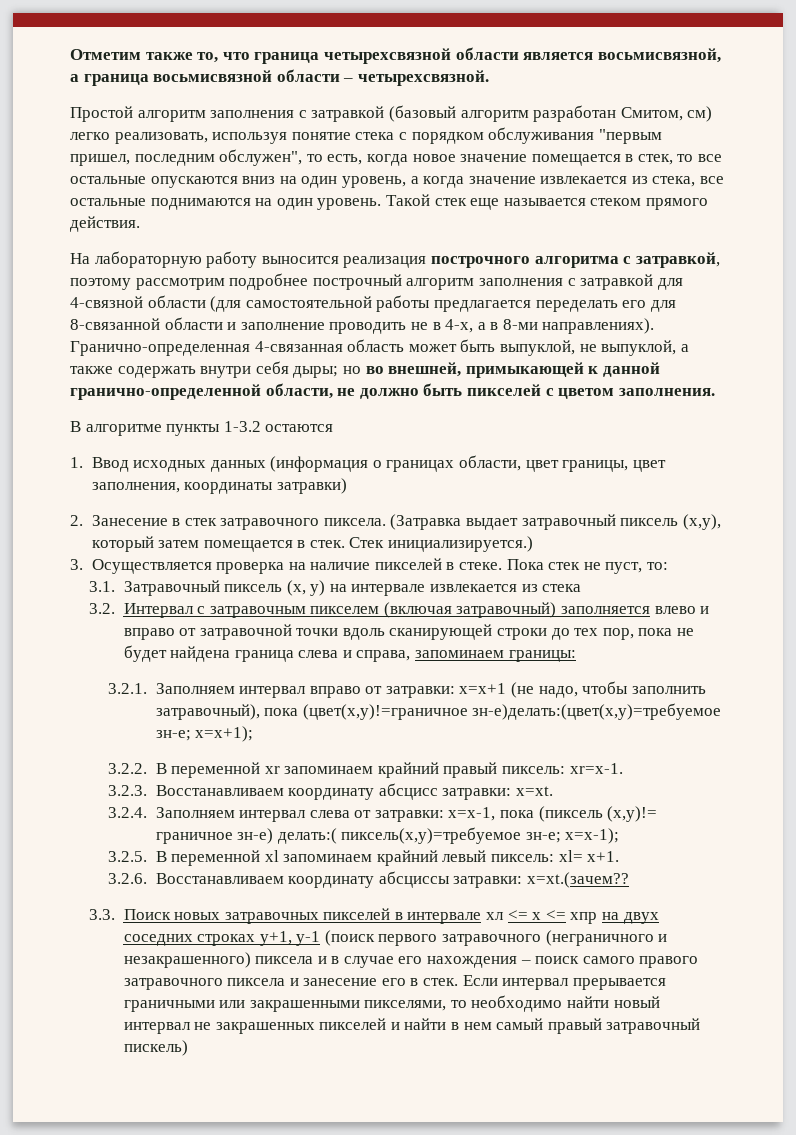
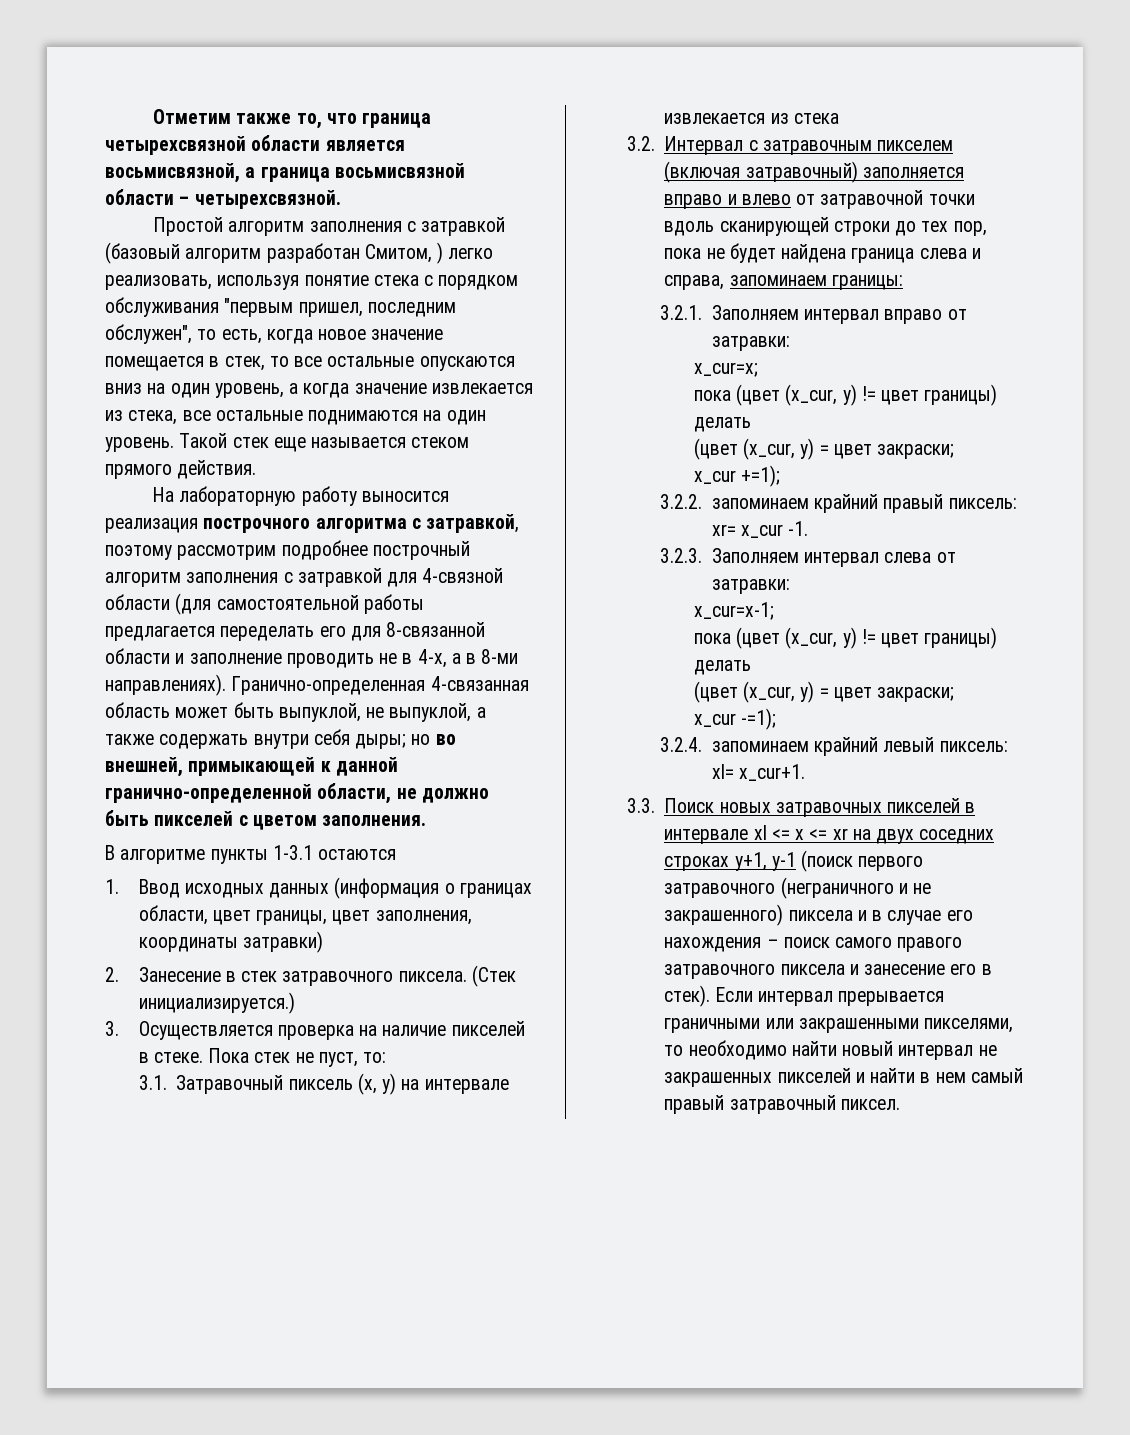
- Простой алгоритм заполнения с затравкой (базовый алгоритм разработан Смитом, см) легко реализовать, используя понятие стека с порядком обслуживания "первым пришел, последним обслужен", то есть, когда новое значение помещается в стек, то все остальные опускаются вниз на один уровень, а когда значение извлекается из стека, все остальные поднимаются на один уровень.
+ Простой алгоритм заполнения с затравкой (базовый алгоритм разработан Смитом, ) легко реализовать, используя понятие стека с порядком обслуживания "первым пришел, последним обслужен", то есть, когда новое значение помещается в стек, то все остальные опускаются вниз на один уровень, а когда значение извлекается из стека, все остальные поднимаются на один уровень.
- В алгоритме пункты 1-3.2 остаются
+ В алгоритме пункты 1-3.1 остаются
- (Затравка выдает затравочный пиксель (x,y), который затем помещается в стек. Стек инициализируется.)
+ (Стек инициализируется.)
- 3.2. Интервал с затравочным пикселем (включая затравочный) заполняется влево и вправо от затравочной точки вдоль сканирующей строки до тех пор, пока не будет найдена граница слева и справа, запоминаем границы:
+ 3.2. Интервал с затравочным пикселем (включая затравочный) заполняется вправо и влево от затравочной точки вдоль сканирующей строки до тех пор, пока не будет найдена граница слева и справа, запоминаем границы:
- 3.2.1. Заполняем интервал вправо от затравки: x=x+1 (не надо, чтобы заполнить затравочный), пока (цвет(x,y)!=граничное зн-е)делать:(цвет(x,y)=требуемое зн-е; x=x+1);
- 3.2.2. В переменной xr запоминаем крайний правый пиксель: xr=x-1.
- 3.2.3. Восстанавливаем координату абсцисс затравки: x=xt.
- 3.2.4. Заполняем интервал слева от затравки: x=x-1, пока (пиксель (x,y)!= граничное зн-е) делать:( пиксель(x,y)=требуемое зн-е; x=x-1);
- 3.2.5. В переменной xl запоминаем крайний левый пиксель: xl= x+1.
- 3.2.6. Восстанавливаем координату абсциссы затравки: x=xt.(зачем??
+ 3.2.1. Заполняем интервал вправо от затравки:
+ x_cur=x;
+ пока (цвет (x_cur, y) != цвет границы) делать
+ (цвет (x_cur, y) = цвет закраски;
+ x_cur +=1);
+ 3.2.2. запоминаем крайний правый пиксель: xr= x_cur -1.
+ 3.2.3. Заполняем интервал слева от затравки:
+ x_cur=x-1;
+ пока (цвет (x_cur, y) != цвет границы) делать
+ (цвет (x_cur, y) = цвет закраски;
+ x_cur -=1);
+ 3.2.4. запоминаем крайний левый пиксель: xl= x_cur+1.
- 3.3. Поиск новых затравочных пикселей в интервале xл <= x <= xпр на двух соседних строках y+1, y-1 (поиск первого затравочного (неграничного и незакрашенного) пиксела и в случае его нахождения – поиск самого правого затравочного пиксела и занесение его в стек.
+ 3.3. Поиск новых затравочных пикселей в интервале xl <= x <= xr на двух соседних строках y+1, y-1 (поиск первого затравочного (неграничного и не закрашенного) пиксела и в случае его нахождения – поиск самого правого затравочного пиксела и занесение его в стек).
- Если интервал прерывается граничными или закрашенными пикселями, то необходимо найти новый интервал не закрашенных пикселей и найти в нем самый правый затравочный пискель)
+ Если интервал прерывается граничными или закрашенными пикселями, то необходимо найти новый интервал не закрашенных пикселей и найти в нем самый правый затравочный пиксел.

